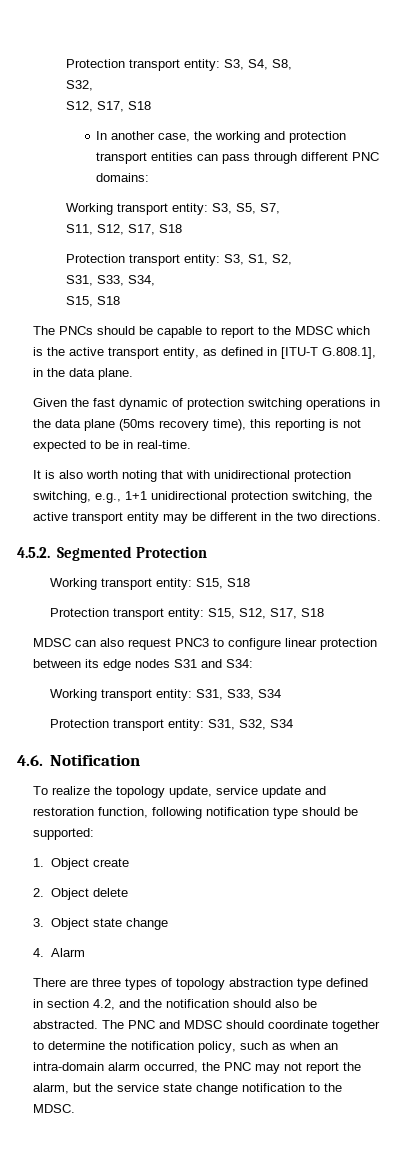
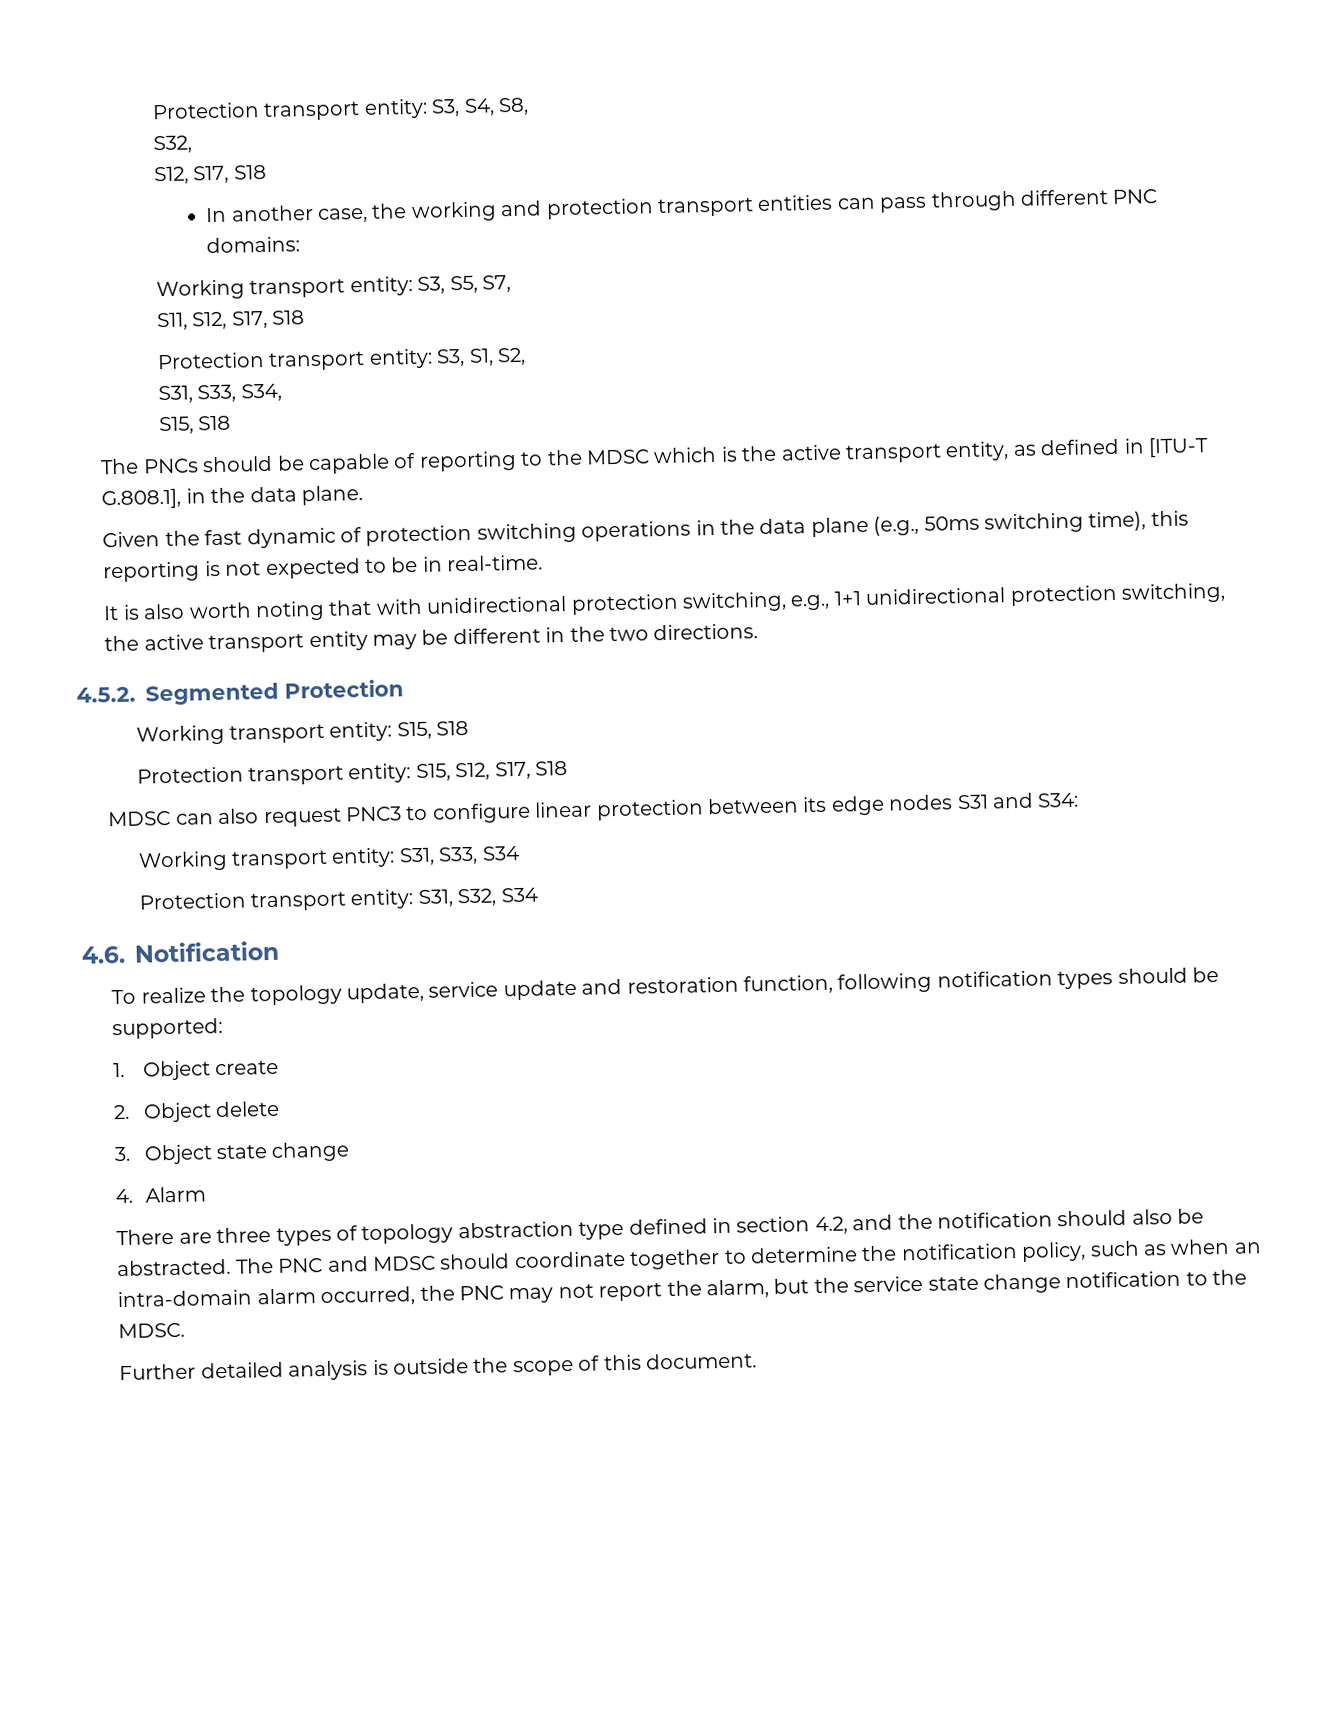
- The PNCs should be capable to report to the MDSC which is the active transport entity, as defined in [ITU-T G.808.1], in the data plane.
+ The PNCs should be capable of reporting to the MDSC which is the active transport entity, as defined in [ITU-T G.808.1], in the data plane.
- Given the fast dynamic of protection switching operations in the data plane (50ms recovery time), this reporting is not expected to be in real-time.
+ Given the fast dynamic of protection switching operations in the data plane (e.g., 50ms switching time), this reporting is not expected to be in real-time.
- To realize the topology update, service update and restoration function, following notification type should be supported:
+ To realize the topology update, service update and restoration function, following notification types should be supported:
+ Further detailed analysis is outside the scope of this document.

